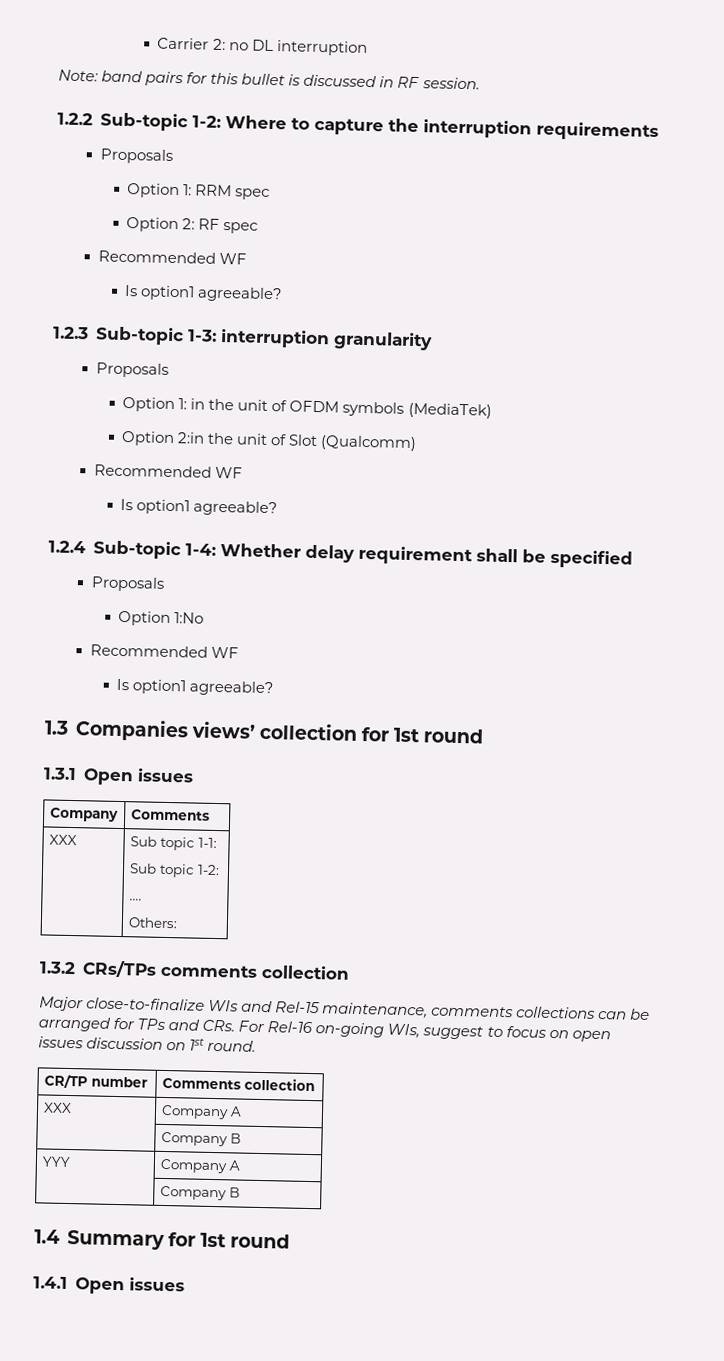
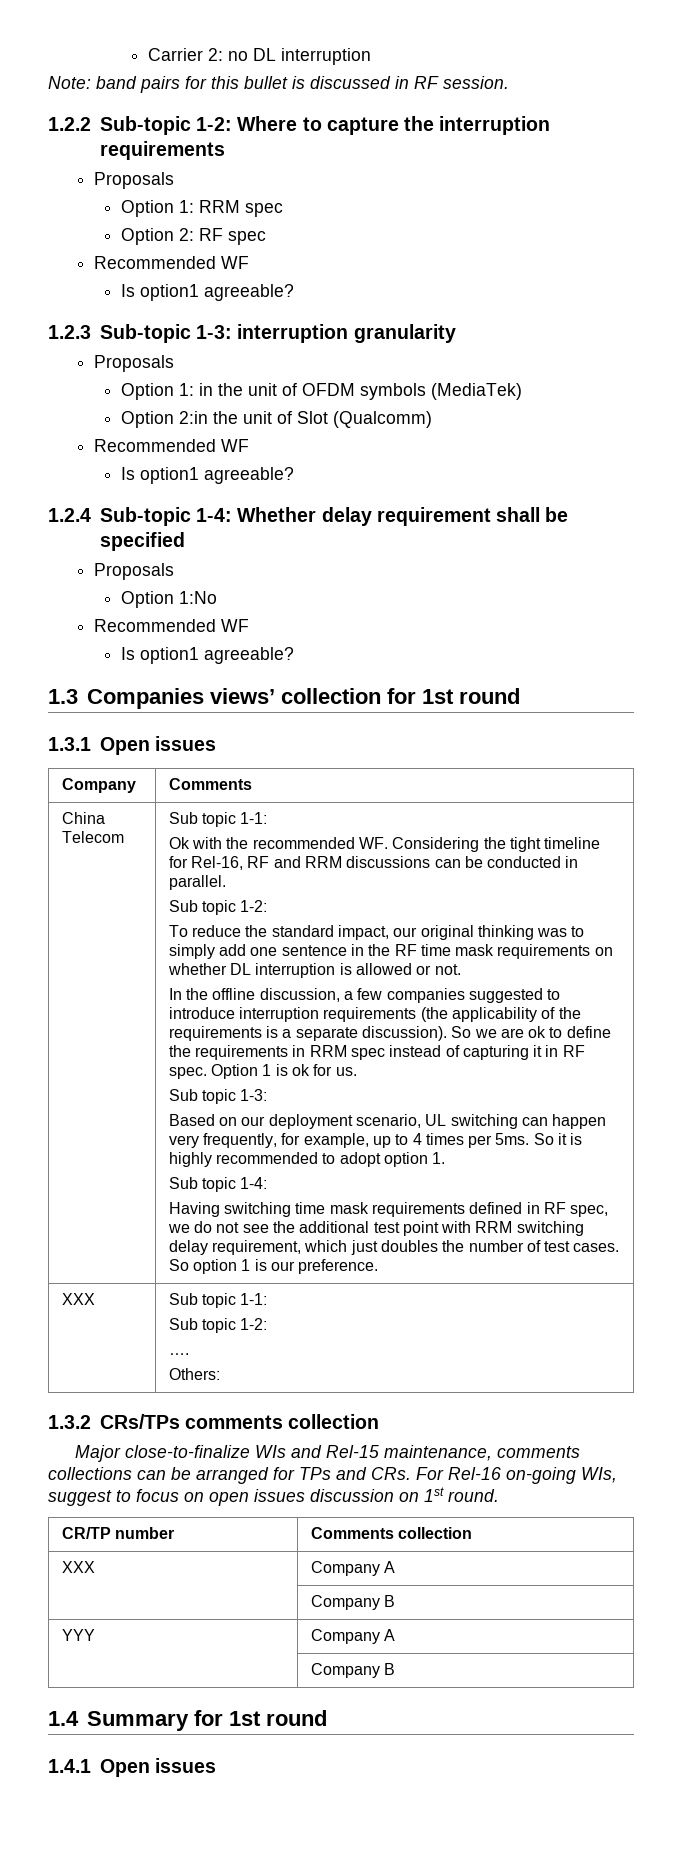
+ China Telecom | Sub topic 1-1:
+ Ok with the recommended WF. Considering the tight timeline for Rel-16, RF and RRM discussions can be conducted in parallel.
+ Sub topic 1-2:
+ To reduce the standard impact, our original thinking was to simply add one sentence in the RF time mask requirements on whether DL interruption is allowed or not.
+ In the offline discussion, a few companies suggested to introduce interruption requirements (the applicability of the requirements is a separate discussion). So we are ok to define the requirements in RRM spec instead of capturing it in RF spec. Option 1 is ok for us.
+ Sub topic 1-3:
+ Based on our deployment scenario, UL switching can happen very frequently, for example, up to 4 times per 5ms. So it is highly recommended to adopt option 1.
+ Sub topic 1-4:
+ Having switching time mask requirements defined in RF spec, we do not see the additional test point with RRM switching delay requirement, which just doubles the number of test cases. So option 1 is our preference.

